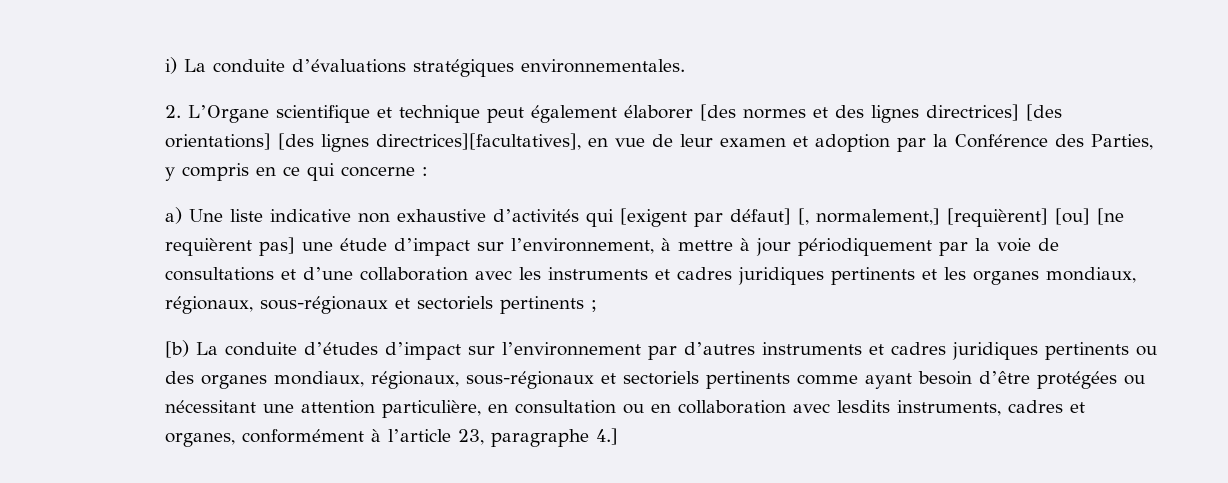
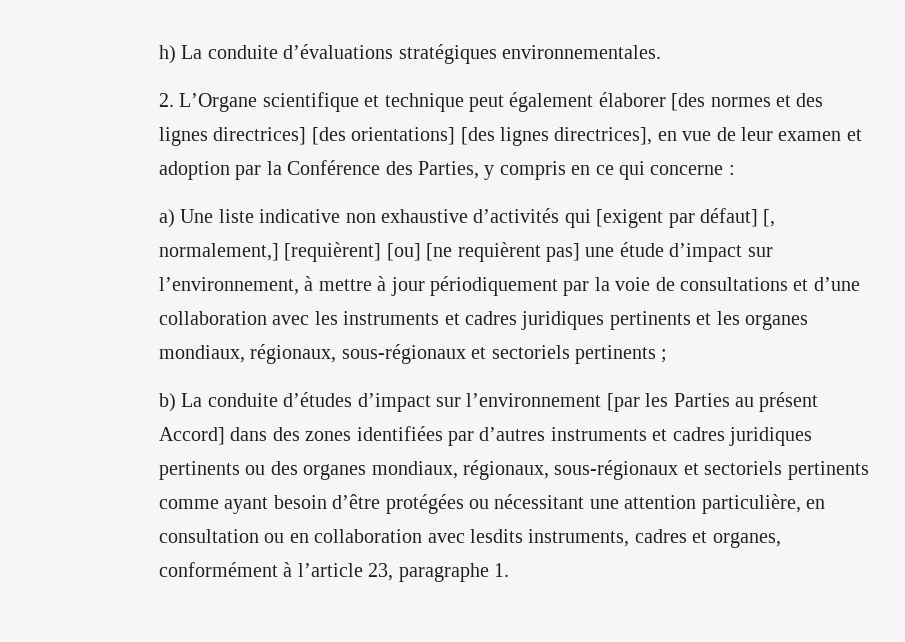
- i) La conduite d’évaluations stratégiques environnementales.
+ h) La conduite d’évaluations stratégiques environnementales.
- 2. L’Organe scientifique et technique peut également élaborer [des normes et des lignes directrices] [des orientations] [des lignes directrices][facultatives], en vue de leur examen et adoption par la Conférence des Parties, y compris en ce qui concerne :
+ 2. L’Organe scientifique et technique peut également élaborer [des normes et des lignes directrices] [des orientations] [des lignes directrices], en vue de leur examen et adoption par la Conférence des Parties, y compris en ce qui concerne :
- [b) La conduite d’études d’impact sur l’environnement par d’autres instruments et cadres juridiques pertinents ou des organes mondiaux, régionaux, sous-régionaux et sectoriels pertinents comme ayant besoin d’être protégées ou nécessitant une attention particulière, en consultation ou en collaboration avec lesdits instruments, cadres et organes, conformément à l’article 23, paragraphe 4.]
+ b) La conduite d’études d’impact sur l’environnement [par les Parties au présent Accord] dans des zones identifiées par d’autres instruments et cadres juridiques pertinents ou des organes mondiaux, régionaux, sous-régionaux et sectoriels pertinents comme ayant besoin d’être protégées ou nécessitant une attention particulière, en consultation ou en collaboration avec lesdits instruments, cadres et organes, conformément à l’article 23, paragraphe 1.

